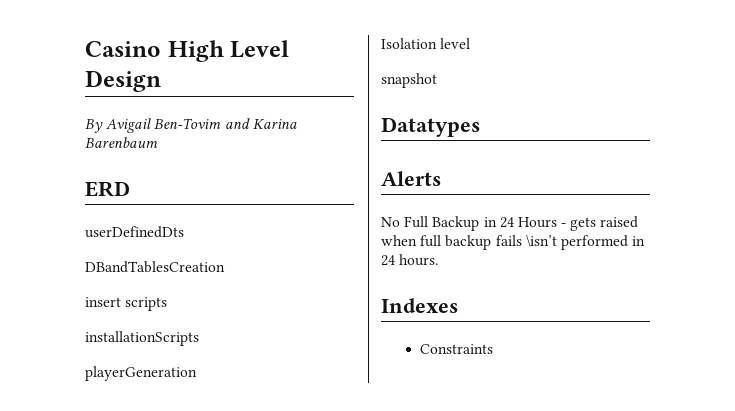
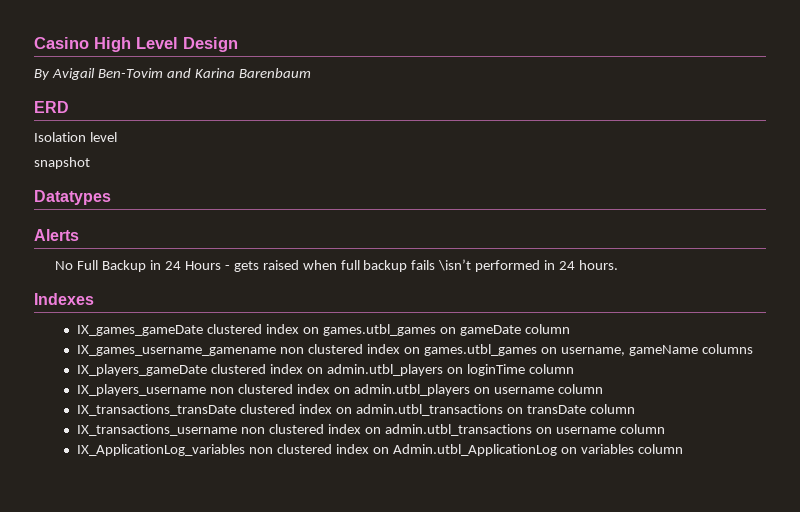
- userDefinedDts
- DBandTablesCreation
- insert scripts
- installationScripts
- playerGeneration
- Constraints
+ IX_games_gameDate clustered index on games.utbl_games on gameDate column
+ IX_games_username_gamename non clustered index on games.utbl_games on username, gameName columns
+ IX_players_gameDate clustered index on admin.utbl_players on loginTime column
+ IX_players_username non clustered index on admin.utbl_players on username column
+ IX_transactions_transDate clustered index on admin.utbl_transactions on transDate column
+ IX_transactions_username non clustered index on admin.utbl_transactions on username column
+ IX_ApplicationLog_variables non clustered index on Admin.utbl_ApplicationLog on variables column

